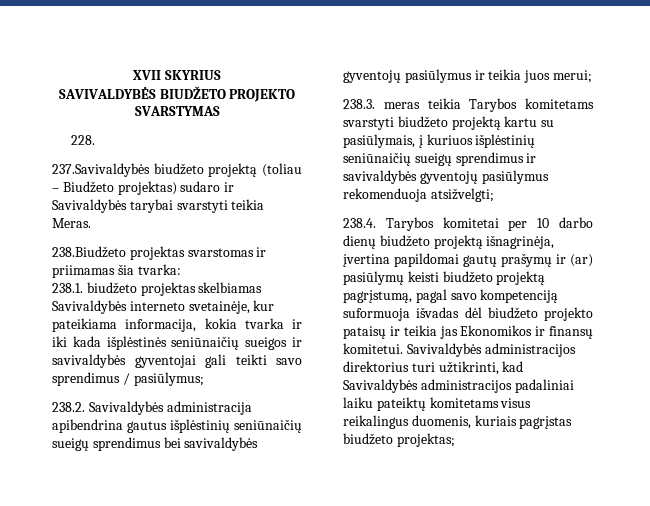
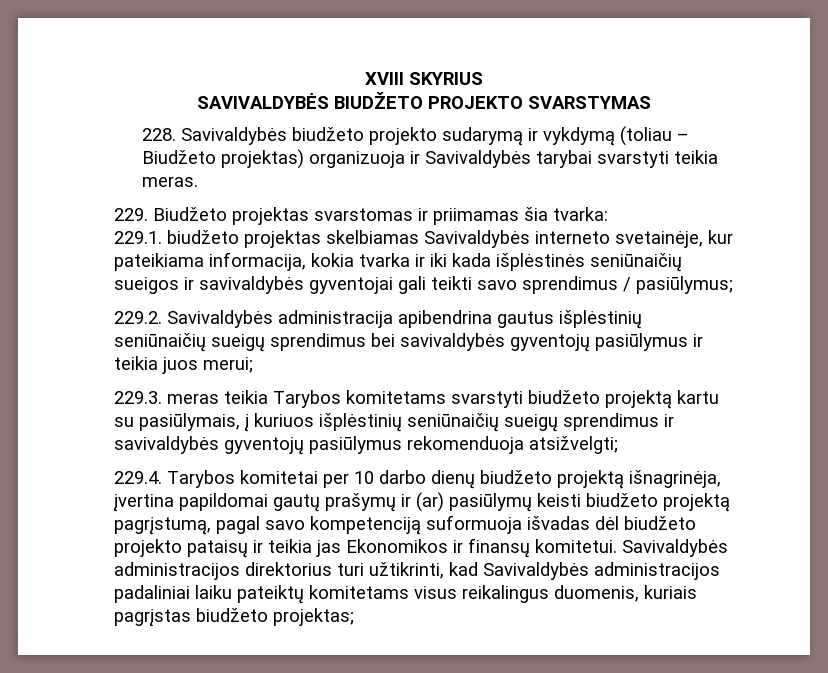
- XVII SKYRIUS
+ XVIII SKYRIUS
- 228.
- 237.Savivaldybės biudžeto projektą (toliau – Biudžeto projektas) sudaro ir Savivaldybės tarybai svarstyti teikia Meras.
- 238.Biudžeto projektas svarstomas ir priimamas šia tvarka:
+ 228. Savivaldybės biudžeto projekto sudarymą ir vykdymą (toliau – Biudžeto projektas) organizuoja ir Savivaldybės tarybai svarstyti teikia meras.
+ 229. Biudžeto projektas svarstomas ir priimamas šia tvarka:
- 238.1. biudžeto projektas skelbiamas Savivaldybės interneto svetainėje, kur pateikiama informacija, kokia tvarka ir iki kada išplėstinės seniūnaičių sueigos ir savivaldybės gyventojai gali teikti savo sprendimus / pasiūlymus;
+ 229.1. biudžeto projektas skelbiamas Savivaldybės interneto svetainėje, kur pateikiama informacija, kokia tvarka ir iki kada išplėstinės seniūnaičių sueigos ir savivaldybės gyventojai gali teikti savo sprendimus / pasiūlymus;
- 238.2. Savivaldybės administracija apibendrina gautus išplėstinių seniūnaičių sueigų sprendimus bei savivaldybės gyventojų pasiūlymus ir teikia juos merui;
+ 229.2. Savivaldybės administracija apibendrina gautus išplėstinių seniūnaičių sueigų sprendimus bei savivaldybės gyventojų pasiūlymus ir teikia juos merui;
- 238.3. meras teikia Tarybos komitetams svarstyti biudžeto projektą kartu su pasiūlymais, į kuriuos išplėstinių seniūnaičių sueigų sprendimus ir savivaldybės gyventojų pasiūlymus rekomenduoja atsižvelgti;
+ 229.3. meras teikia Tarybos komitetams svarstyti biudžeto projektą kartu su pasiūlymais, į kuriuos išplėstinių seniūnaičių sueigų sprendimus ir savivaldybės gyventojų pasiūlymus rekomenduoja atsižvelgti;
- 238.4. Tarybos komitetai per 10 darbo dienų biudžeto projektą išnagrinėja, įvertina papildomai gautų prašymų ir (ar) pasiūlymų keisti biudžeto projektą pagrįstumą, pagal savo kompetenciją suformuoja išvadas dėl biudžeto projekto pataisų ir teikia jas Ekonomikos ir finansų komitetui.
+ 229.4. Tarybos komitetai per 10 darbo dienų biudžeto projektą išnagrinėja, įvertina papildomai gautų prašymų ir (ar) pasiūlymų keisti biudžeto projektą pagrįstumą, pagal savo kompetenciją suformuoja išvadas dėl biudžeto projekto pataisų ir teikia jas Ekonomikos ir finansų komitetui.

